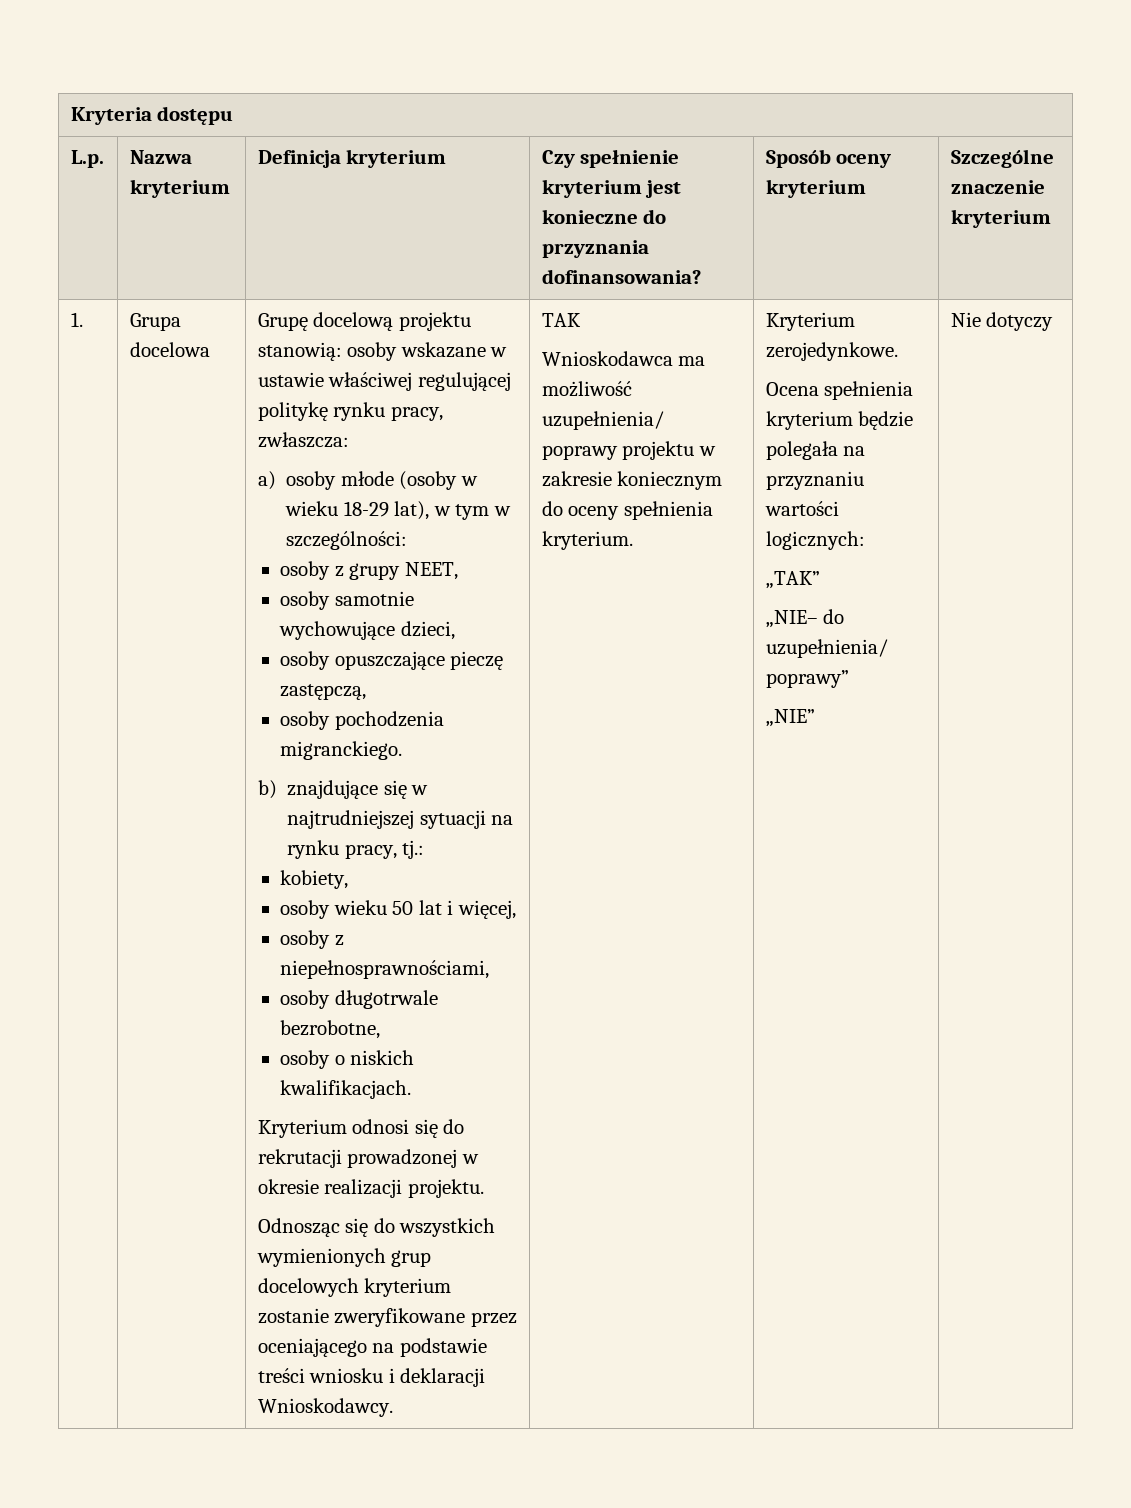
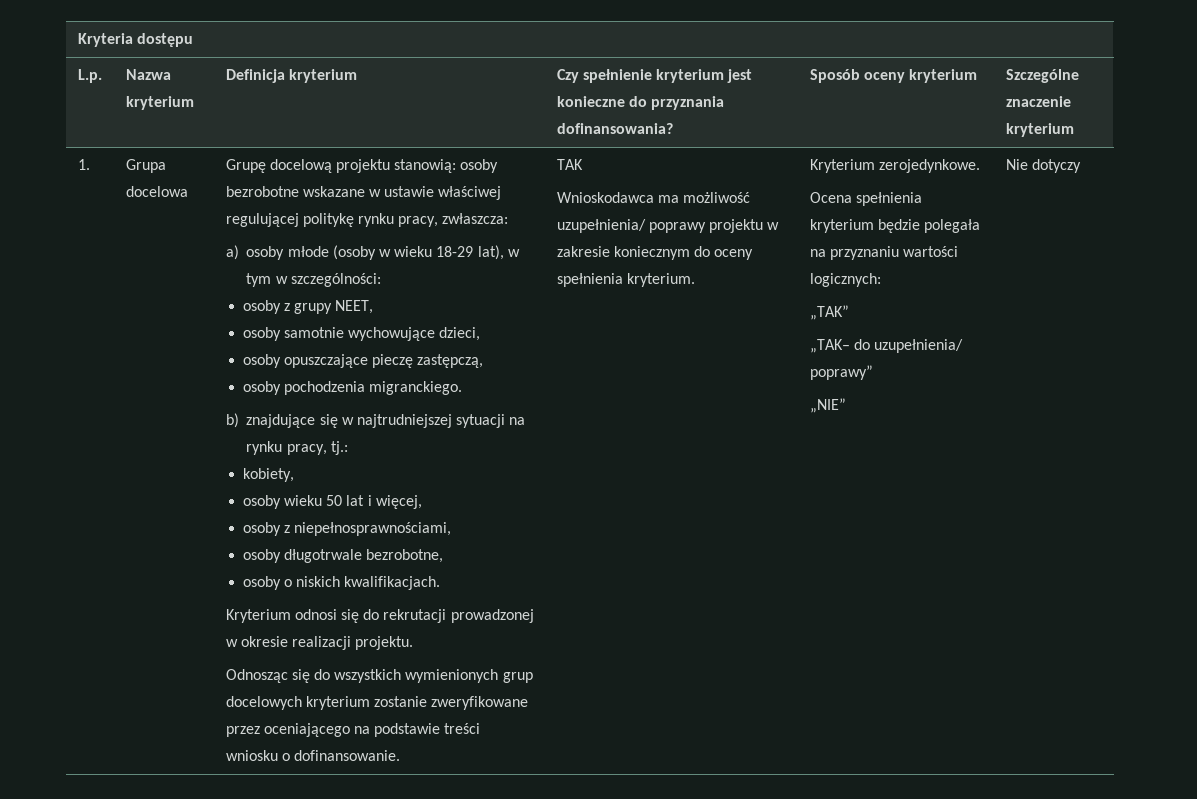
- Grupę docelową projektu stanowią: osoby wskazane w ustawie właściwej regulującej politykę rynku pracy, zwłaszcza:
+ Grupę docelową projektu stanowią: osoby bezrobotne wskazane w ustawie właściwej regulującej politykę rynku pracy, zwłaszcza:
- Odnosząc się do wszystkich wymienionych grup docelowych kryterium zostanie zweryfikowane przez oceniającego na podstawie treści wniosku i deklaracji Wnioskodawcy.
+ Odnosząc się do wszystkich wymienionych grup docelowych kryterium zostanie zweryfikowane przez oceniającego na podstawie treści wniosku o dofinansowanie.
- „NIE– do uzupełnienia/ poprawy”
+ „TAK– do uzupełnienia/ poprawy”

